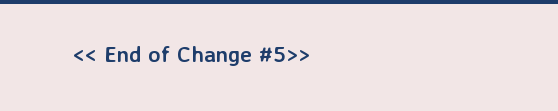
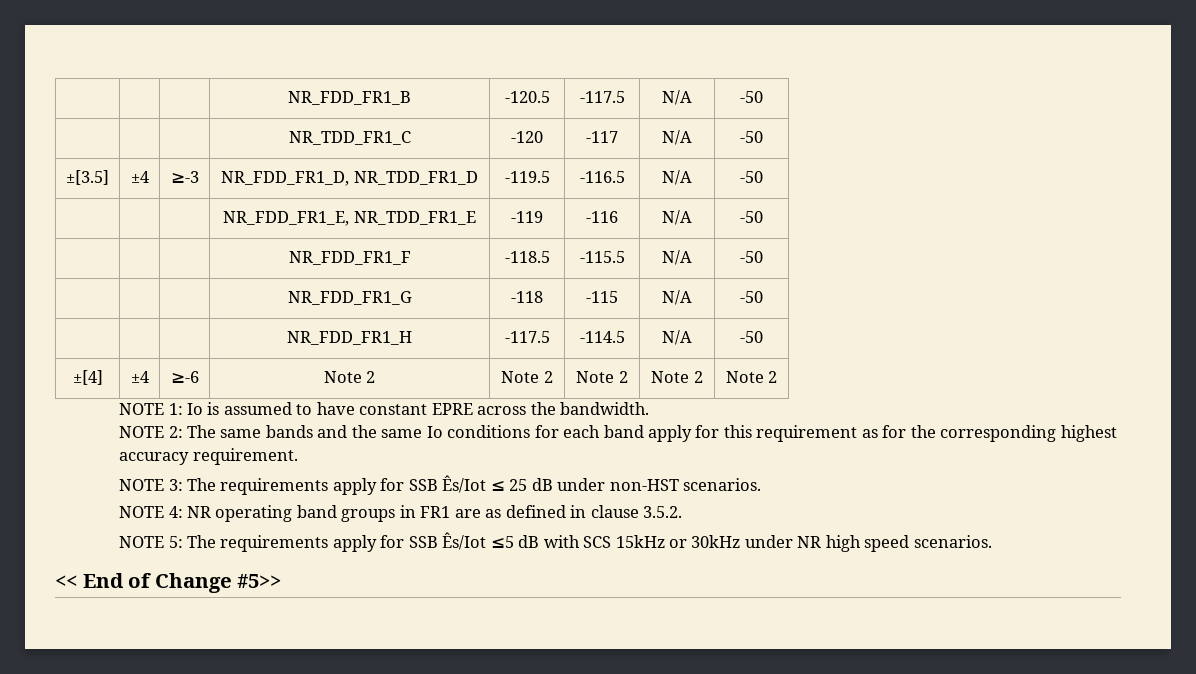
+ | | | NR_FDD_FR1_B | -120.5 | -117.5 | N/A | -50
+ | | | NR_TDD_FR1_C | -120 | -117 | N/A | -50
+ ±[3.5] | ±4 | ≥-3 | NR_FDD_FR1_D, NR_TDD_FR1_D | -119.5 | -116.5 | N/A | -50
+ | | | NR_FDD_FR1_E, NR_TDD_FR1_E | -119 | -116 | N/A | -50
+ | | | NR_FDD_FR1_F | -118.5 | -115.5 | N/A | -50
+ | | | NR_FDD_FR1_G | -118 | -115 | N/A | -50
+ | | | NR_FDD_FR1_H | -117.5 | -114.5 | N/A | -50
+ ±[4] | ±4 | ≥-6 | Note 2 | Note 2 | Note 2 | Note 2 | Note 2
+ NOTE 1: Io is assumed to have constant EPRE across the bandwidth.
+ NOTE 2: The same bands and the same Io conditions for each band apply for this requirement as for the corresponding highest accuracy requirement.
+ NOTE 3: The requirements apply for SSB Ês/Iot ≤ 25 dB under non-HST scenarios.
+ NOTE 4: NR operating band groups in FR1 are as defined in clause 3.5.2.
+ NOTE 5: The requirements apply for SSB Ês/Iot ≤5 dB with SCS 15kHz or 30kHz under NR high speed scenarios.

